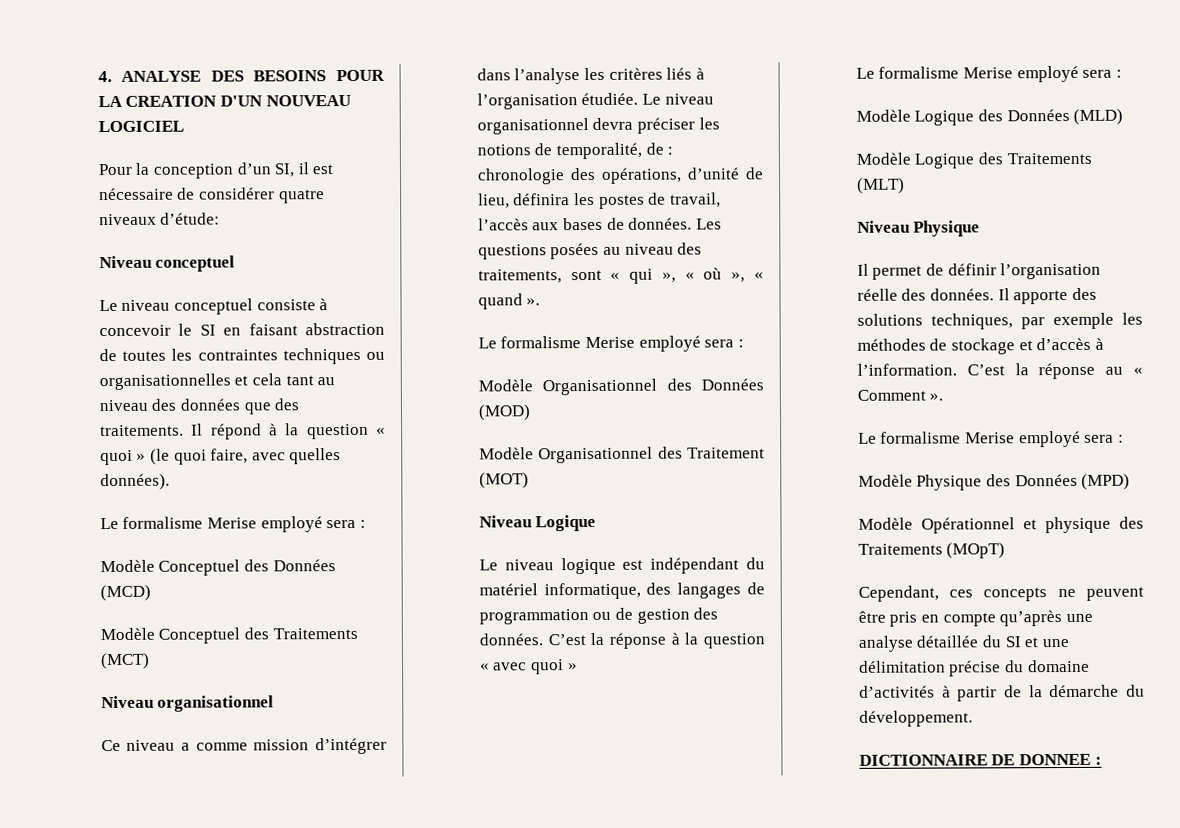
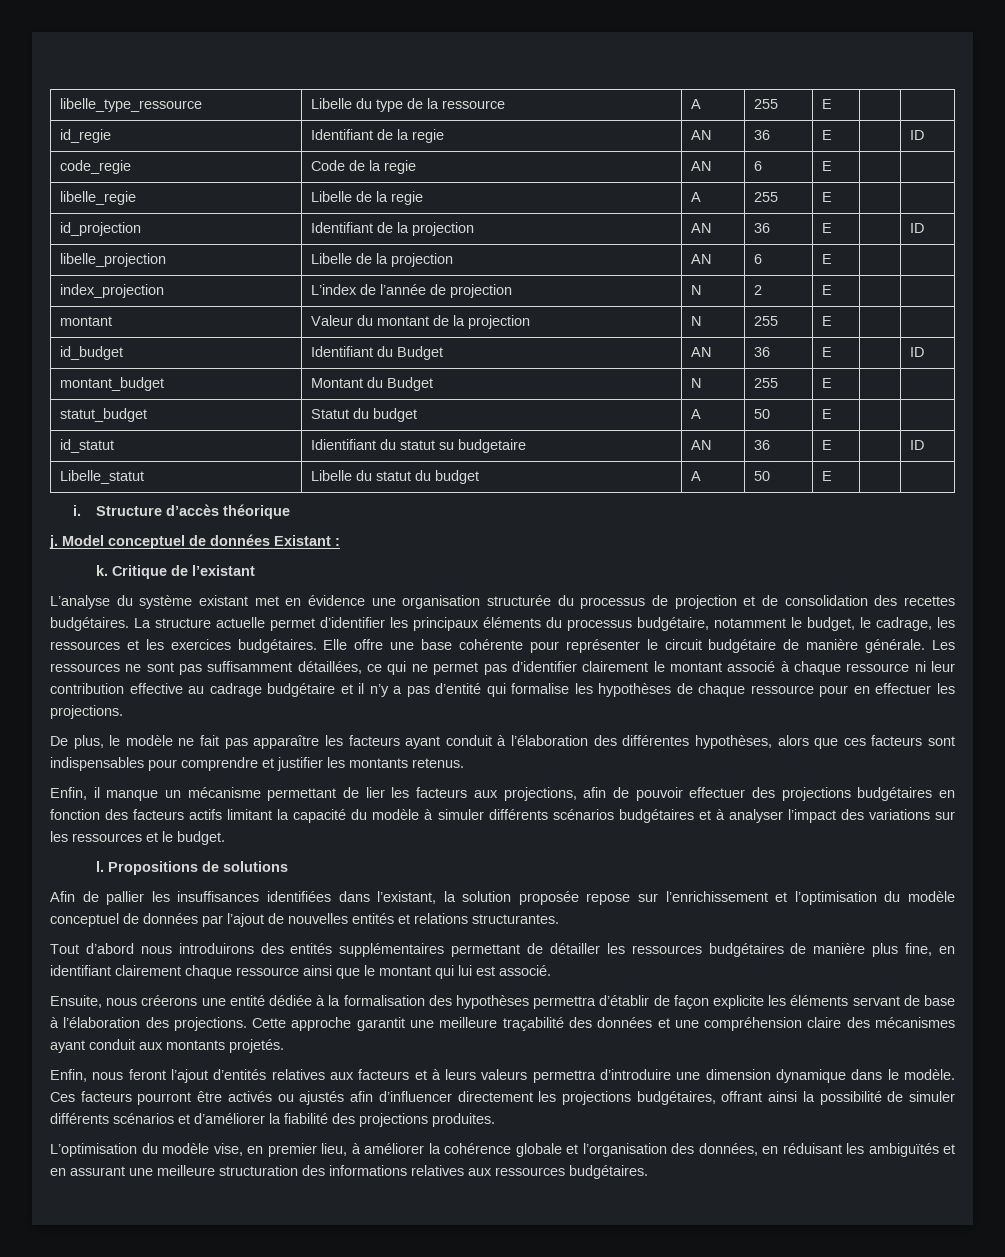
- 4. ANALYSE DES BESOINS POUR LA CREATION D'UN NOUVEAU LOGICIEL
- Pour la conception d’un SI, il est nécessaire de considérer quatre niveaux d’étude:
- Niveau conceptuel
- Le niveau conceptuel consiste à concevoir le SI en faisant abstraction de toutes les contraintes techniques ou organisationnelles et cela tant au niveau des données que des traitements. Il répond à la question « quoi » (le quoi faire, avec quelles données).
- Le formalisme Merise employé sera :
- Modèle Conceptuel des Données (MCD)
- Modèle Conceptuel des Traitements (MCT)
- Niveau organisationnel
- Ce niveau a comme mission d’intégrer dans l’analyse les critères liés à l’organisation étudiée. Le niveau organisationnel devra préciser les notions de temporalité, de : chronologie des opérations, d’unité de lieu, définira les postes de travail, l’accès aux bases de données. Les questions posées au niveau des traitements, sont « qui », « où », « quand ».
- Le formalisme Merise employé sera :
- Modèle Organisationnel des Données (MOD)
- Modèle Organisationnel des Traitement (MOT)
- Niveau Logique
- Le niveau logique est indépendant du matériel informatique, des langages de programmation ou de gestion des données. C’est la réponse à la question « avec quoi »
- Le formalisme Merise employé sera :
- Modèle Logique des Données (MLD)
- Modèle Logique des Traitements (MLT)
- Niveau Physique
- Il permet de définir l’organisation réelle des données. Il apporte des solutions techniques, par exemple les méthodes de stockage et d’accès à l’information. C’est la réponse au « Comment ».
- Le formalisme Merise employé sera :
- Modèle Physique des Données (MPD)
- Modèle Opérationnel et physique des Traitements (MOpT)
- Cependant, ces concepts ne peuvent être pris en compte qu’après une analyse détaillée du SI et une délimitation précise du domaine d’activités à partir de la démarche du développement.
- DICTIONNAIRE DE DONNEE :
+ libelle_type_ressource | Libelle du type de la ressource | A | 255 | E | |
+ id_regie | Identifiant de la regie | AN | 36 | E | | ID
+ code_regie | Code de la regie | AN | 6 | E | |
+ libelle_regie | Libelle de la regie | A | 255 | E | |
+ id_projection | Identifiant de la projection | AN | 36 | E | | ID
+ libelle_projection | Libelle de la projection | AN | 6 | E | |
+ index_projection | L’index de l’année de projection | N | 2 | E | |
+ montant | Valeur du montant de la projection | N | 255 | E | |
+ id_budget | Identifiant du Budget | AN | 36 | E | | ID
+ montant_budget | Montant du Budget | N | 255 | E | |
+ statut_budget | Statut du budget | A | 50 | E | |
+ id_statut | Idientifiant du statut su budgetaire | AN | 36 | E | | ID
+ Libelle_statut | Libelle du statut du budget | A | 50 | E | |
+ i. Structure d’accès théorique
+ j. Model conceptuel de données Existant :
+ k. Critique de l’existant
+ L’analyse du système existant met en évidence une organisation structurée du processus de projection et de consolidation des recettes budgétaires. La structure actuelle permet d’identifier les principaux éléments du processus budgétaire, notamment le budget, le cadrage, les ressources et les exercices budgétaires. Elle offre une base cohérente pour représenter le circuit budgétaire de manière générale. Les ressources ne sont pas suffisamment détaillées, ce qui ne permet pas d’identifier clairement le montant associé à chaque ressource ni leur contribution effective au cadrage budgétaire et il n’y a pas d’entité qui formalise les hypothèses de chaque ressource pour en effectuer les projections.
+ De plus, le modèle ne fait pas apparaître les facteurs ayant conduit à l’élaboration des différentes hypothèses, alors que ces facteurs sont indispensables pour comprendre et justifier les montants retenus.
+ Enfin, il manque un mécanisme permettant de lier les facteurs aux projections, afin de pouvoir effectuer des projections budgétaires en fonction des facteurs actifs limitant la capacité du modèle à simuler différents scénarios budgétaires et à analyser l’impact des variations sur les ressources et le budget.
+ l. Propositions de solutions
+ Afin de pallier les insuffisances identifiées dans l’existant, la solution proposée repose sur l’enrichissement et l’optimisation du modèle conceptuel de données par l’ajout de nouvelles entités et relations structurantes.
+ Tout d’abord nous introduirons des entités supplémentaires permettant de détailler les ressources budgétaires de manière plus fine, en identifiant clairement chaque ressource ainsi que le montant qui lui est associé.
+ Ensuite, nous créerons une entité dédiée à la formalisation des hypothèses permettra d’établir de façon explicite les éléments servant de base à l’élaboration des projections. Cette approche garantit une meilleure traçabilité des données et une compréhension claire des mécanismes ayant conduit aux montants projetés.
+ Enfin, nous feront l’ajout d’entités relatives aux facteurs et à leurs valeurs permettra d’introduire une dimension dynamique dans le modèle. Ces facteurs pourront être activés ou ajustés afin d’influencer directement les projections budgétaires, offrant ainsi la possibilité de simuler différents scénarios et d’améliorer la fiabilité des projections produites.
+ L’optimisation du modèle vise, en premier lieu, à améliorer la cohérence globale et l’organisation des données, en réduisant les ambiguïtés et en assurant une meilleure structuration des informations relatives aux ressources budgétaires.

